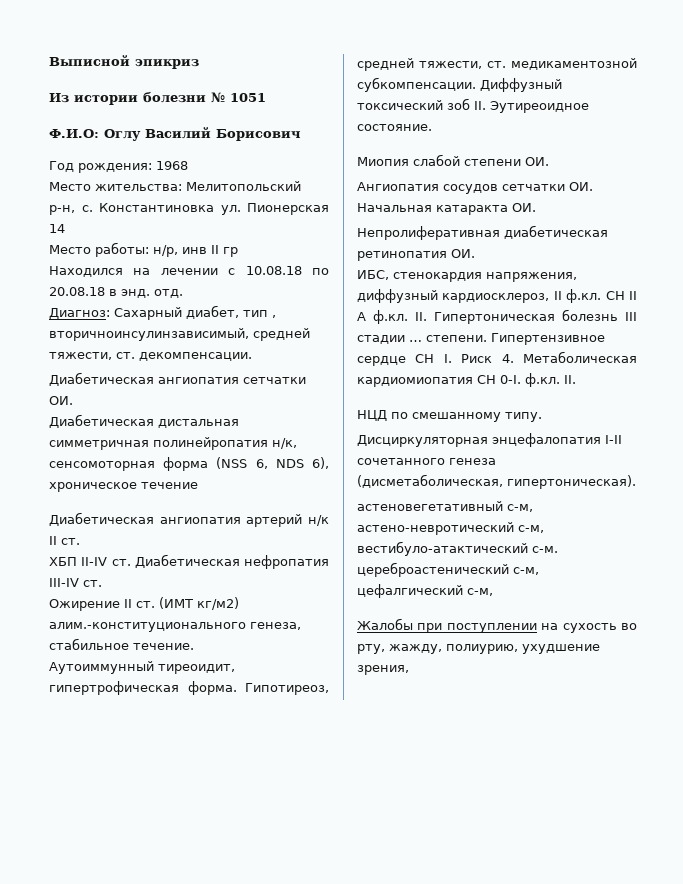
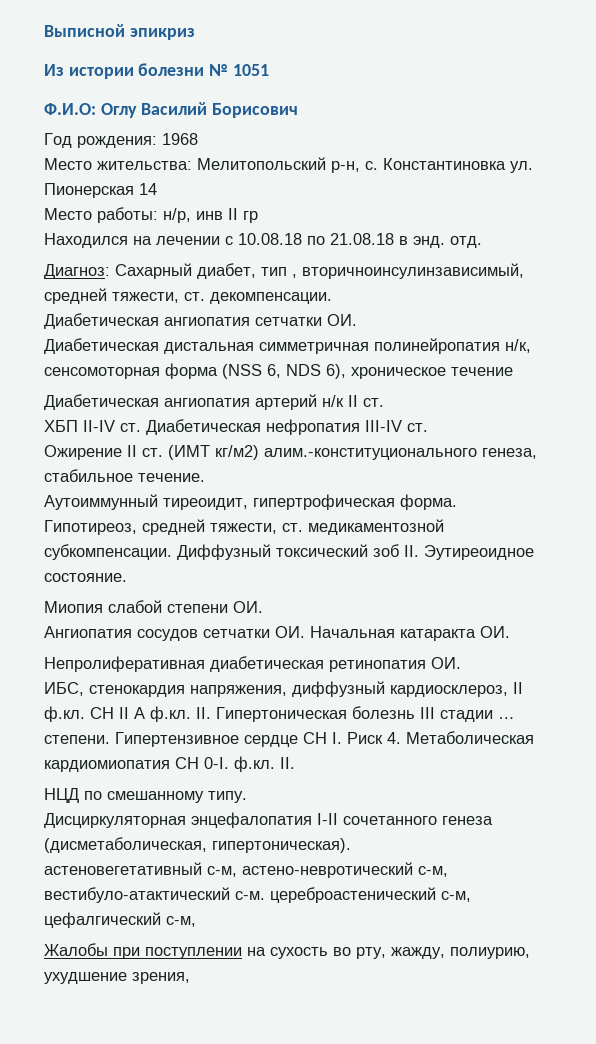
- Находился на лечении с 10.08.18 по 20.08.18 в энд. отд.
+ Находился на лечении с 10.08.18 по 21.08.18 в энд. отд.

